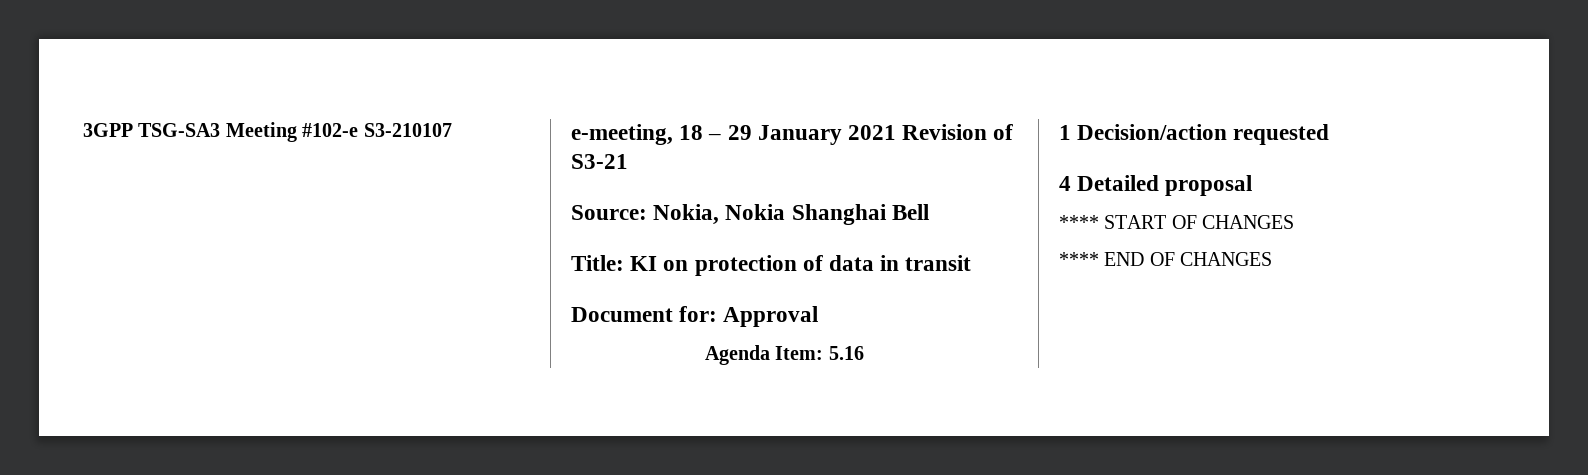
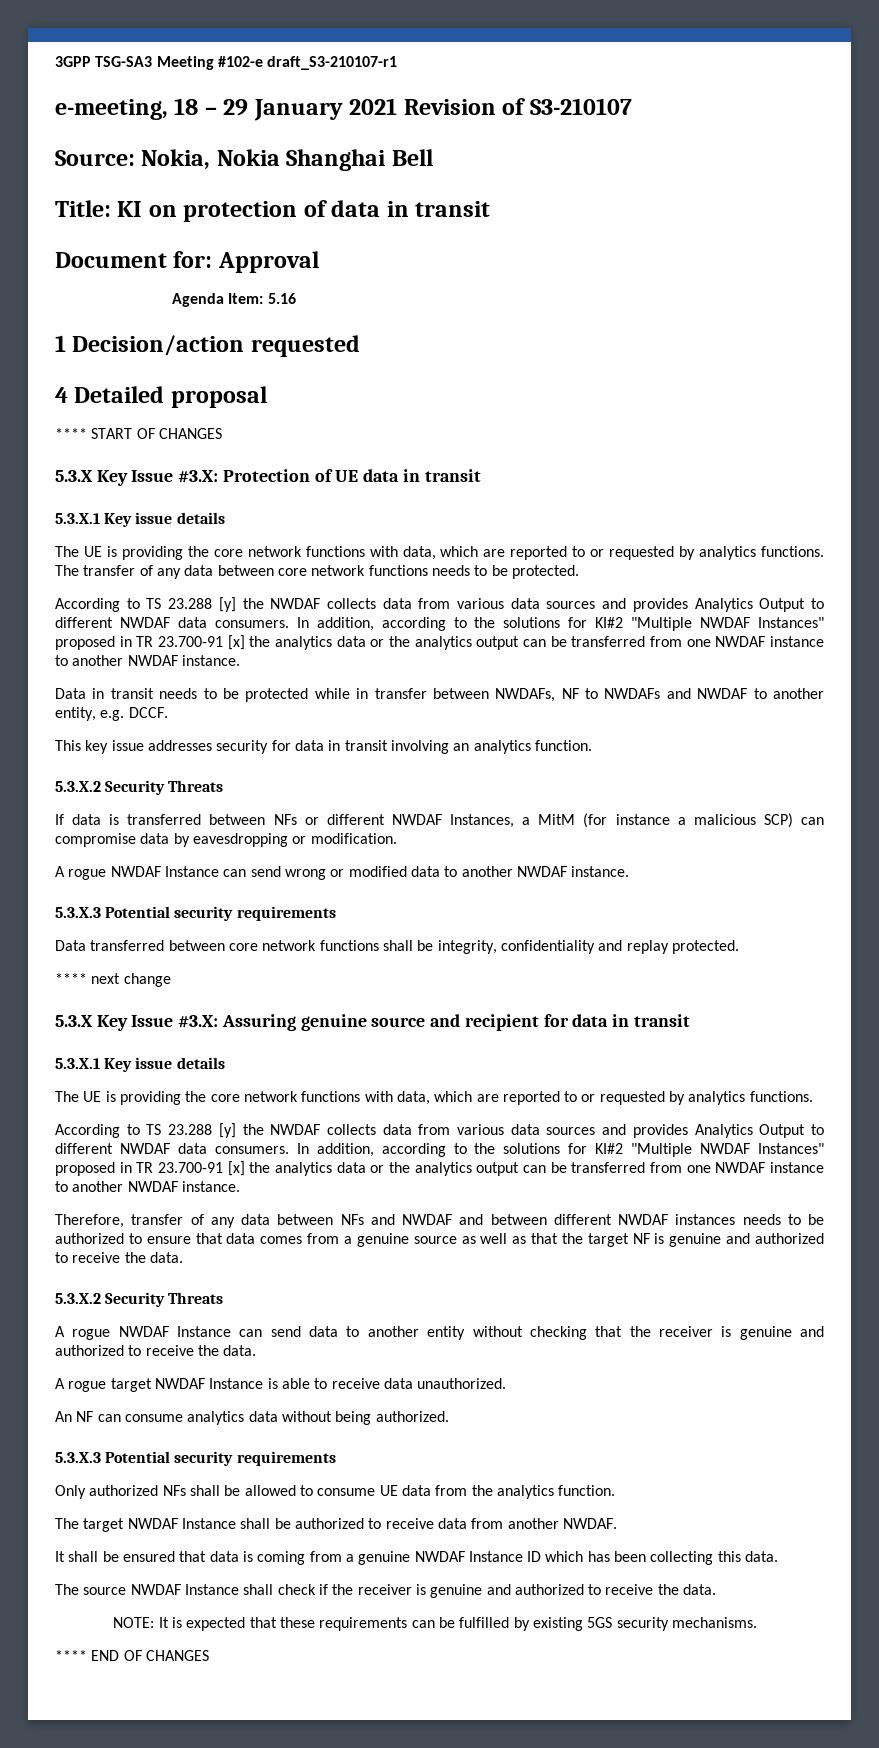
- 3GPP TSG-SA3 Meeting #102-e S3-210107
+ 3GPP TSG-SA3 Meeting #102-e draft_S3-210107-r1
- e-meeting, 18 – 29 January 2021 Revision of S3-21
+ e-meeting, 18 – 29 January 2021 Revision of S3-210107
+ 5.3.X Key Issue #3.X: Protection of UE data in transit
+ 5.3.X.1 Key issue details
+ The UE is providing the core network functions with data, which are reported to or requested by analytics functions. The transfer of any data between core network functions needs to be protected.
+ According to TS 23.288 [y] the NWDAF collects data from various data sources and provides Analytics Output to different NWDAF data consumers. In addition, according to the solutions for KI#2 "Multiple NWDAF Instances" proposed in TR 23.700-91 [x] the analytics data or the analytics output can be transferred from one NWDAF instance to another NWDAF instance.
+ Data in transit needs to be protected while in transfer between NWDAFs, NF to NWDAFs and NWDAF to another entity, e.g. DCCF.
+ This key issue addresses security for data in transit involving an analytics function.
+ 5.3.X.2 Security Threats
+ If data is transferred between NFs or different NWDAF Instances, a MitM (for instance a malicious SCP) can compromise data by eavesdropping or modification.
+ A rogue NWDAF Instance can send wrong or modified data to another NWDAF instance.
+ 5.3.X.3 Potential security requirements
+ Data transferred between core network functions shall be integrity, confidentiality and replay protected.
+ **** next change
+ 5.3.X Key Issue #3.X: Assuring genuine source and recipient for data in transit
+ 5.3.X.1 Key issue details
+ The UE is providing the core network functions with data, which are reported to or requested by analytics functions.
+ According to TS 23.288 [y] the NWDAF collects data from various data sources and provides Analytics Output to different NWDAF data consumers. In addition, according to the solutions for KI#2 "Multiple NWDAF Instances" proposed in TR 23.700-91 [x] the analytics data or the analytics output can be transferred from one NWDAF instance to another NWDAF instance.
+ Therefore, transfer of any data between NFs and NWDAF and between different NWDAF instances needs to be authorized to ensure that data comes from a genuine source as well as that the target NF is genuine and authorized to receive the data.
+ 5.3.X.2 Security Threats
+ A rogue NWDAF Instance can send data to another entity without checking that the receiver is genuine and authorized to receive the data.
+ A rogue target NWDAF Instance is able to receive data unauthorized.
+ An NF can consume analytics data without being authorized.
+ 5.3.X.3 Potential security requirements
+ Only authorized NFs shall be allowed to consume UE data from the analytics function.
+ The target NWDAF Instance shall be authorized to receive data from another NWDAF.
+ It shall be ensured that data is coming from a genuine NWDAF Instance ID which has been collecting this data.
+ The source NWDAF Instance shall check if the receiver is genuine and authorized to receive the data.
+ NOTE: It is expected that these requirements can be fulfilled by existing 5GS security mechanisms.

